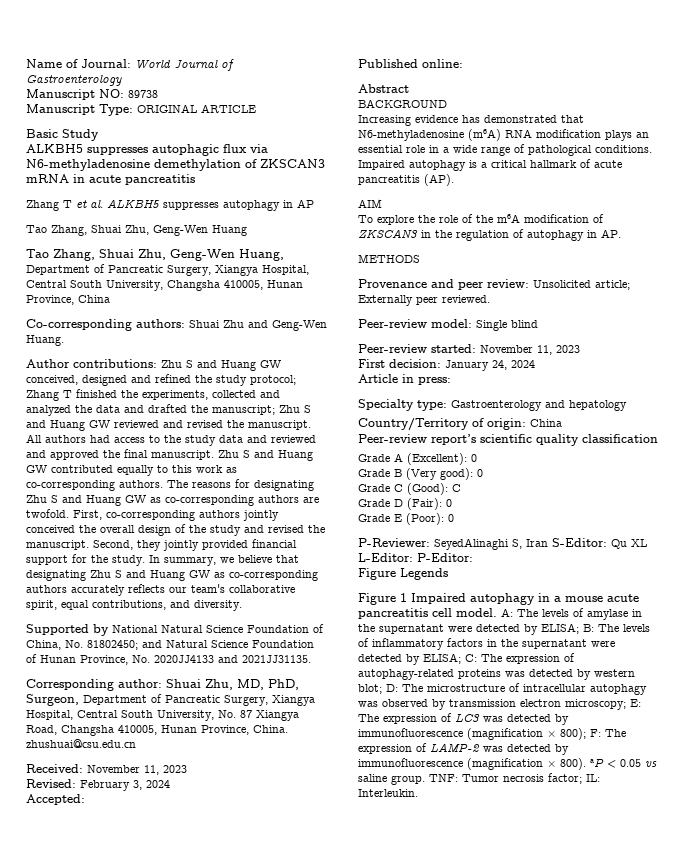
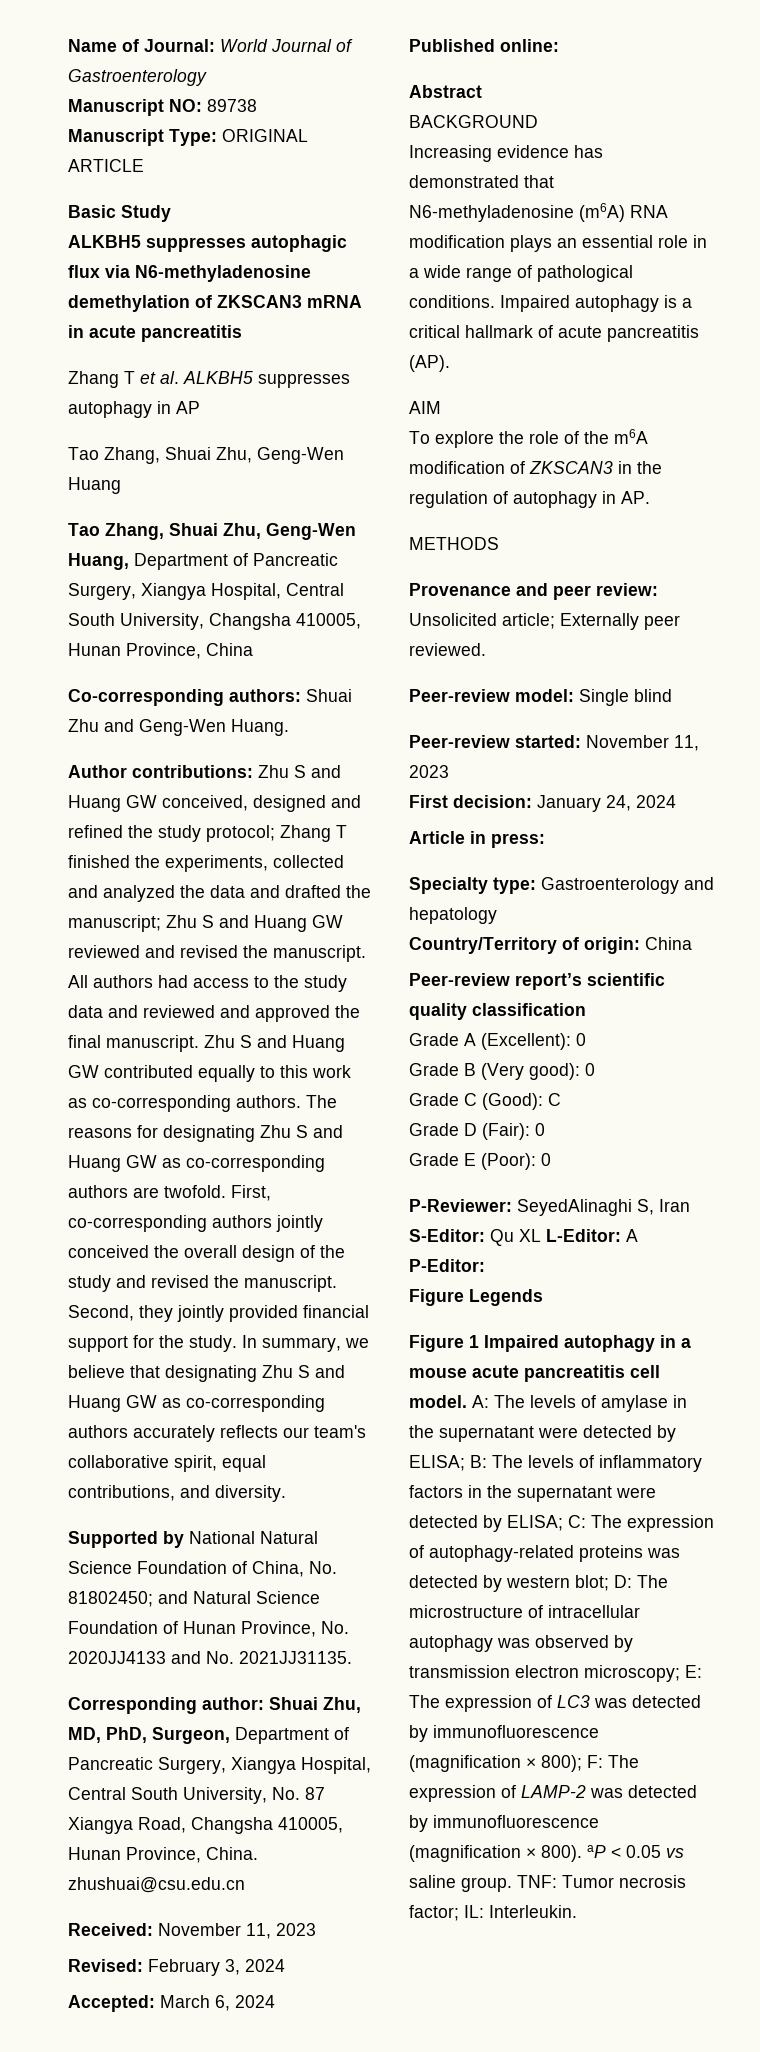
- Supported by National Natural Science Foundation of China, No. 81802450; and Natural Science Foundation of Hunan Province, No. 2020JJ4133 and 2021JJ31135.
+ Supported by National Natural Science Foundation of China, No. 81802450; and Natural Science Foundation of Hunan Province, No. 2020JJ4133 and No. 2021JJ31135.
- Accepted:
+ Accepted: March 6, 2024
- P-Reviewer: SeyedAlinaghi S, Iran S-Editor: Qu XL L-Editor: P-Editor:
+ P-Reviewer: SeyedAlinaghi S, Iran S-Editor: Qu XL L-Editor: A P-Editor:

